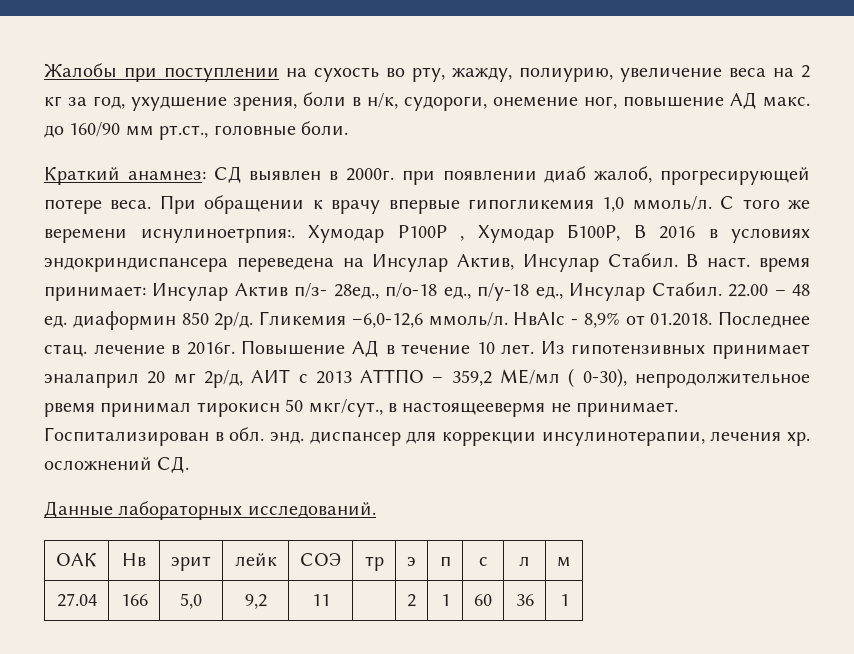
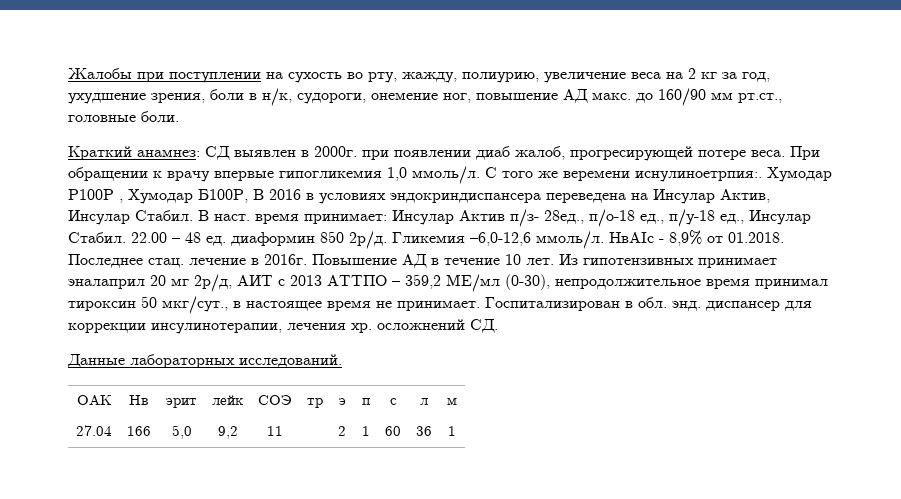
- Из гипотензивных принимает эналаприл 20 мг 2р/д, АИТ с 2013 АТТПО – 359,2 МЕ/мл ( 0-30), непродолжительное рвемя принимал тирокисн 50 мкг/сут., в настоящеевермя не принимает.
+ Из гипотензивных принимает эналаприл 20 мг 2р/д, АИТ с 2013 АТТПО – 359,2 МЕ/мл (0-30), непродолжительное время принимал тироксин 50 мкг/сут., в настоящее время не принимает.

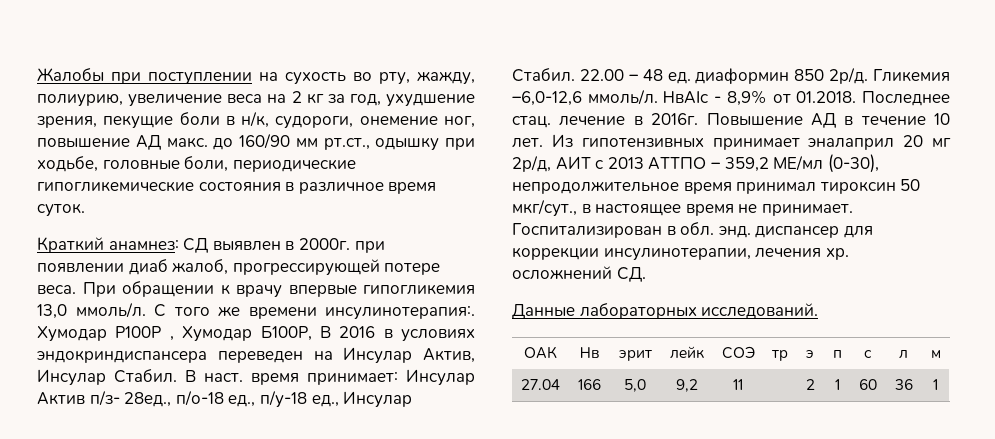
- Жалобы при поступлении на сухость во рту, жажду, полиурию, увеличение веса на 2 кг за год, ухудшение зрения, боли в н/к, судороги, онемение ног, повышение АД макс. до 160/90 мм рт.ст., головные боли.
+ Жалобы при поступлении на сухость во рту, жажду, полиурию, увеличение веса на 2 кг за год, ухудшение зрения, пекущие боли в н/к, судороги, онемение ног, повышение АД макс. до 160/90 мм рт.ст., одышку при ходьбе, головные боли, периодические гипогликемические состояния в различное время суток.
- Краткий анамнез: СД выявлен в 2000г. при появлении диаб жалоб, прогресирующей потере веса.
+ Краткий анамнез: СД выявлен в 2000г. при появлении диаб жалоб, прогрессирующей потере веса.
- При обращении к врачу впервые гипогликемия 1,0 ммоль/л.
+ При обращении к врачу впервые гипогликемия 13,0 ммоль/л.
- С того же веремени иснулиноетрпия:.
+ С того же времени инсулинотерапия:.
- Хумодар Р100Р , Хумодар Б100Р, В 2016 в условиях эндокриндиспансера переведена на Инсулар Актив, Инсулар Стабил.
+ Хумодар Р100Р , Хумодар Б100Р, В 2016 в условиях эндокриндиспансера переведен на Инсулар Актив, Инсулар Стабил.

